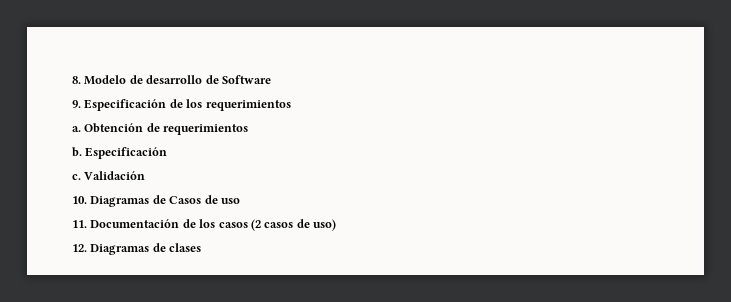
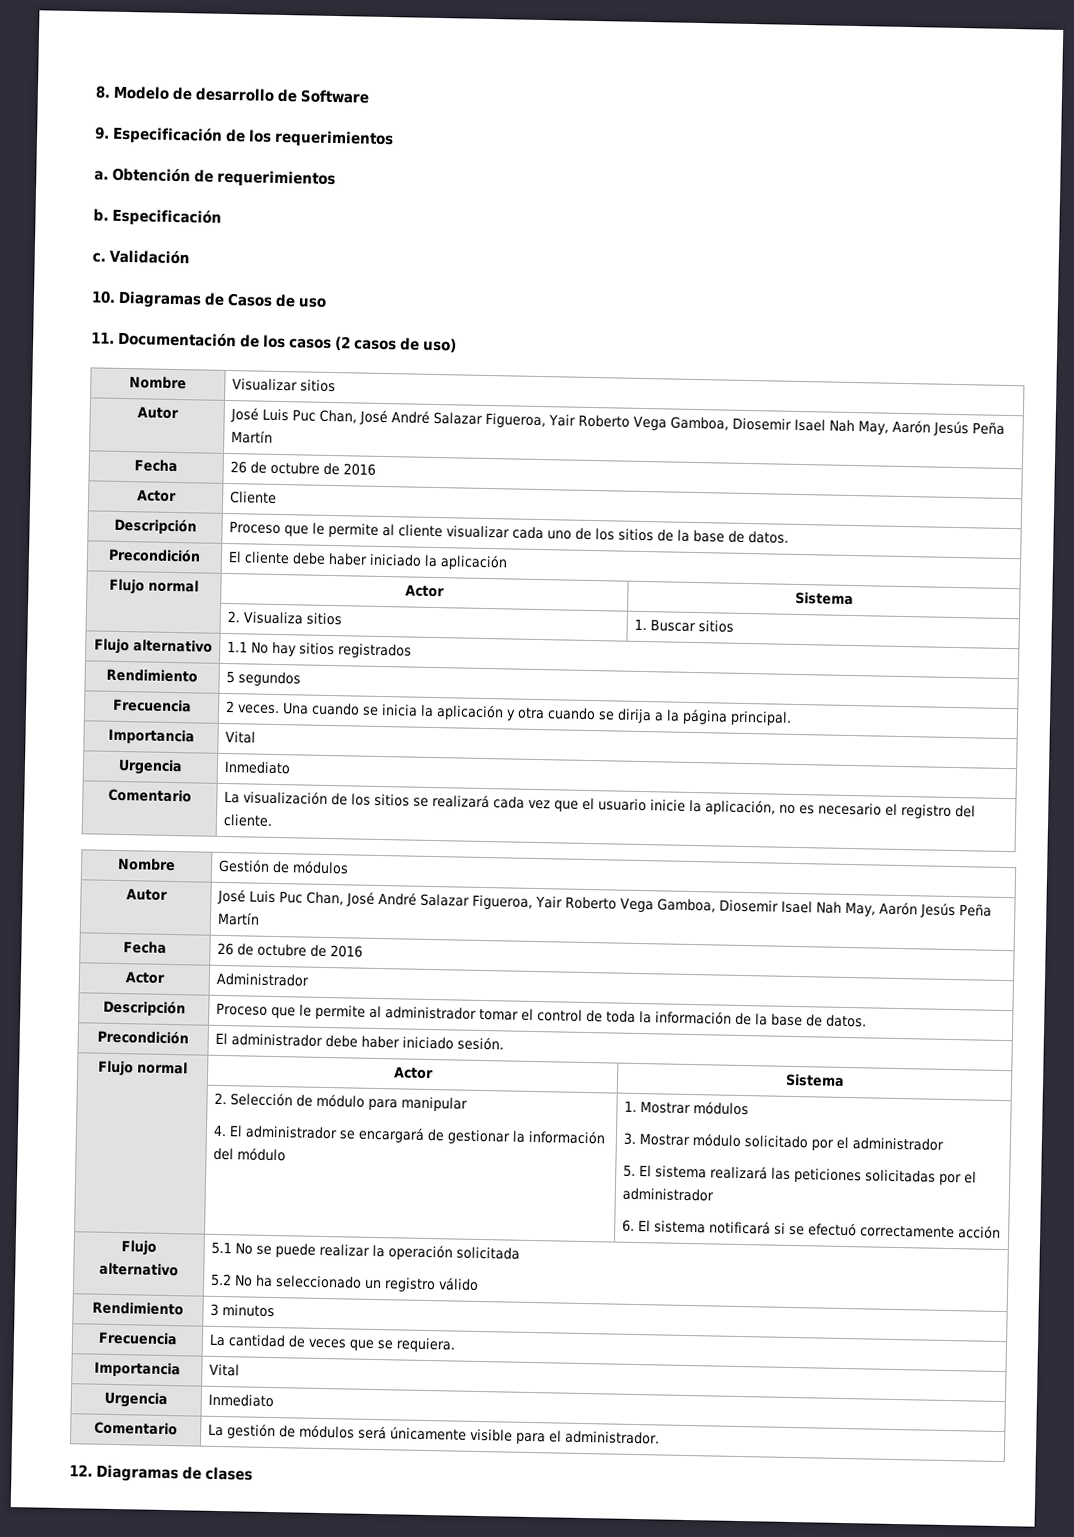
+ Nombre | Visualizar sitios
+ Autor | José Luis Puc Chan, José André Salazar Figueroa, Yair Roberto Vega Gamboa, Diosemir Isael Nah May, Aarón Jesús Peña Martín
+ Fecha | 26 de octubre de 2016
+ Actor | Cliente
+ Descripción | Proceso que le permite al cliente visualizar cada uno de los sitios de la base de datos.
+ Precondición | El cliente debe haber iniciado la aplicación
+ Flujo normal | Actor | Sistema
+ | 2. Visualiza sitios | 1. Buscar sitios
+ Flujo alternativo | 1.1 No hay sitios registrados
+ Rendimiento | 5 segundos
+ Frecuencia | 2 veces. Una cuando se inicia la aplicación y otra cuando se dirija a la página principal.
+ Importancia | Vital
+ Urgencia | Inmediato
+ Comentario | La visualización de los sitios se realizará cada vez que el usuario inicie la aplicación, no es necesario el registro del cliente.
+ Nombre | Gestión de módulos
+ Autor | José Luis Puc Chan, José André Salazar Figueroa, Yair Roberto Vega Gamboa, Diosemir Isael Nah May, Aarón Jesús Peña Martín
+ Fecha | 26 de octubre de 2016
+ Actor | Administrador
+ Descripción | Proceso que le permite al administrador tomar el control de toda la información de la base de datos.
+ Precondición | El administrador debe haber iniciado sesión.
+ Flujo normal | Actor | Sistema
+ | 2. Selección de módulo para manipular
+ 4. El administrador se encargará de gestionar la información del módulo | 1. Mostrar módulos
+ 3. Mostrar módulo solicitado por el administrador
+ 5. El sistema realizará las peticiones solicitadas por el administrador
+ 6. El sistema notificará si se efectuó correctamente acción
+ Flujo alternativo | 5.1 No se puede realizar la operación solicitada
+ 5.2 No ha seleccionado un registro válido
+ Rendimiento | 3 minutos
+ Frecuencia | La cantidad de veces que se requiera.
+ Importancia | Vital
+ Urgencia | Inmediato
+ Comentario | La gestión de módulos será únicamente visible para el administrador.

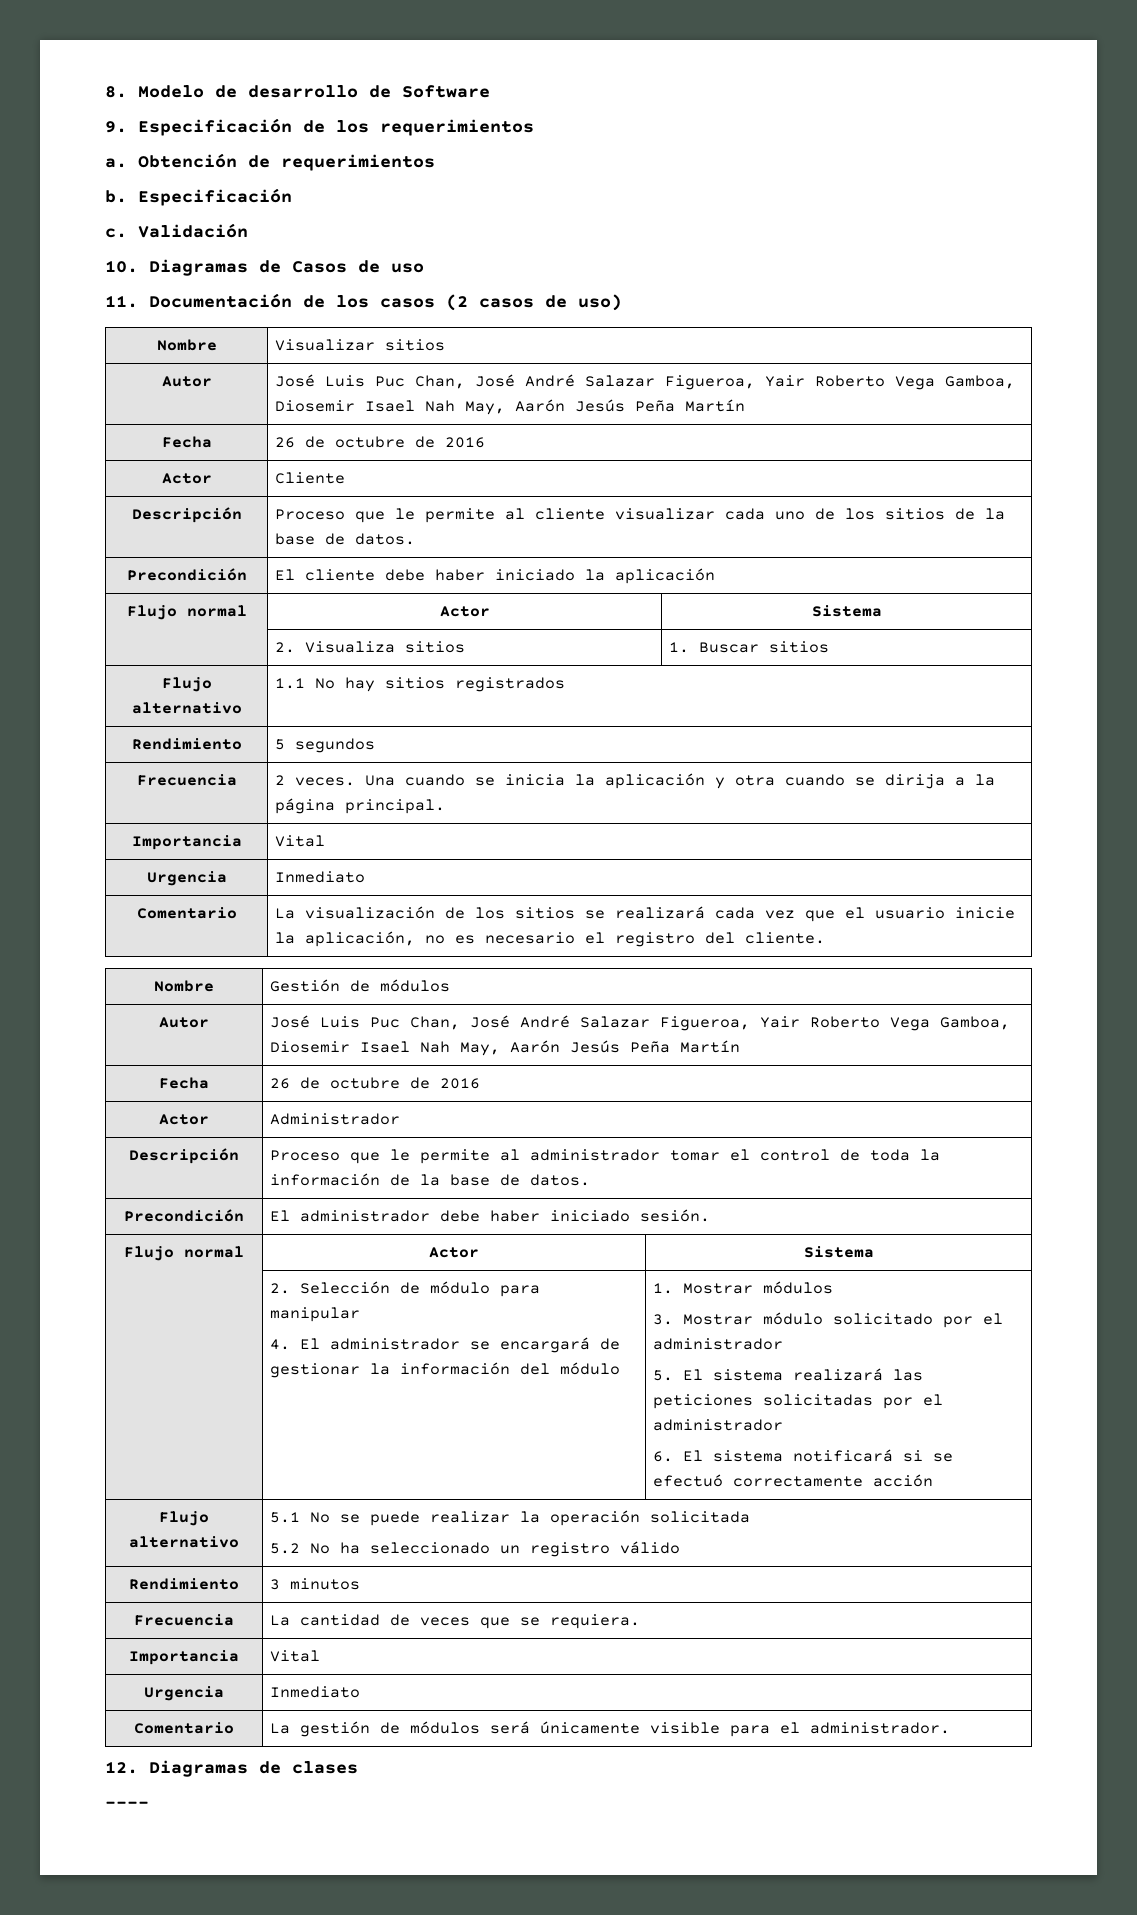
+ ----

